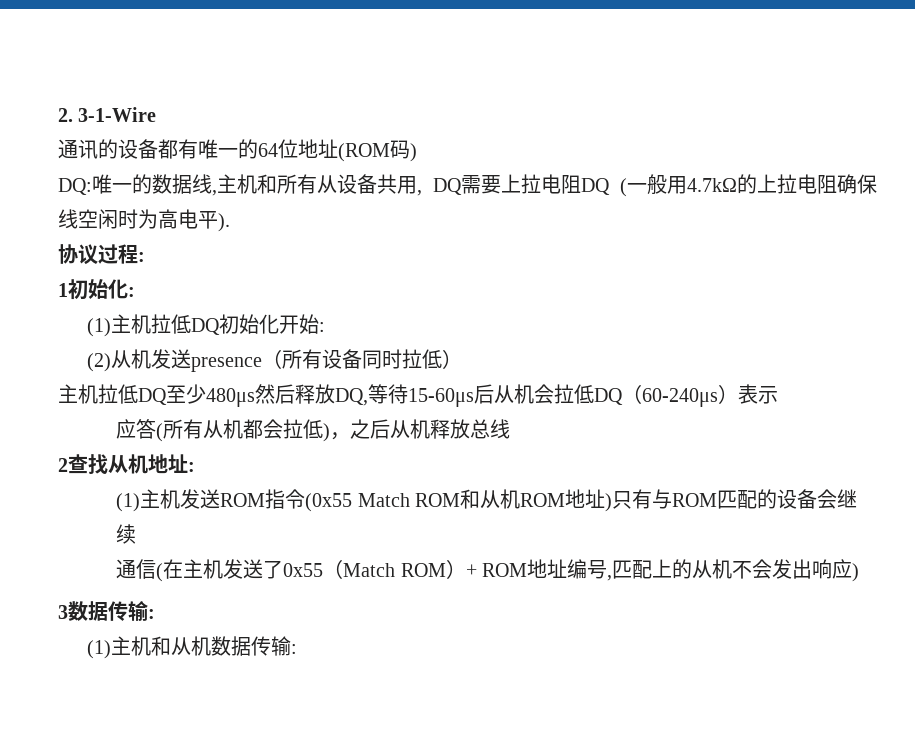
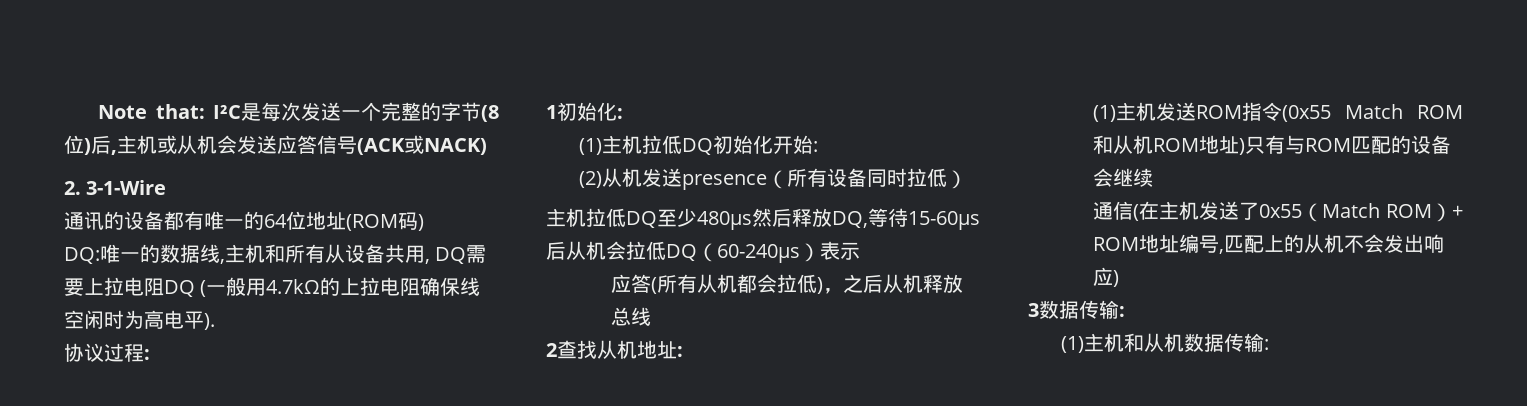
+ Note that: I²C是每次发送一个完整的字节(8位)后,主机或从机会发送应答信号(ACK或NACK)

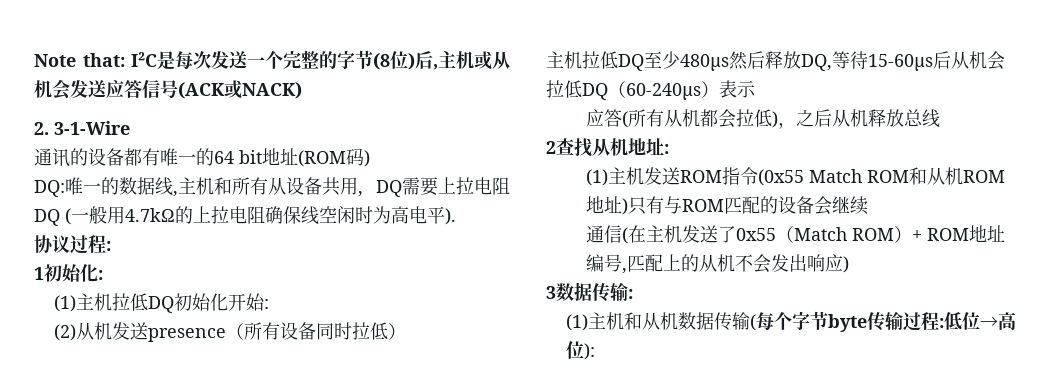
- 通讯的设备都有唯一的64位地址(ROM码)
+ 通讯的设备都有唯一的64 bit地址(ROM码)
- (1)主机和从机数据传输:
+ (1)主机和从机数据传输(每个字节byte传输过程:低位→高位):

